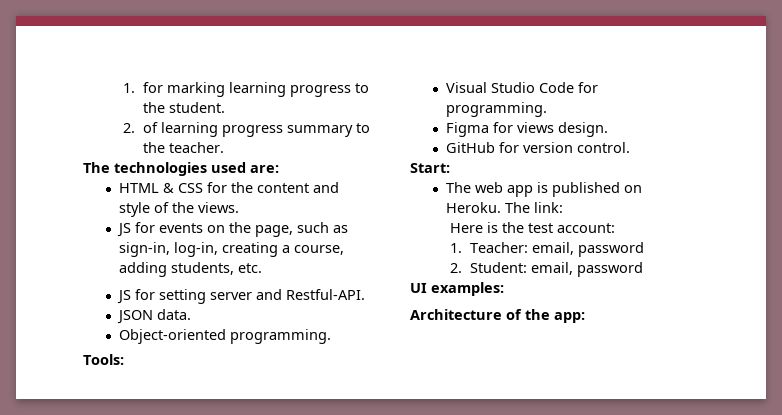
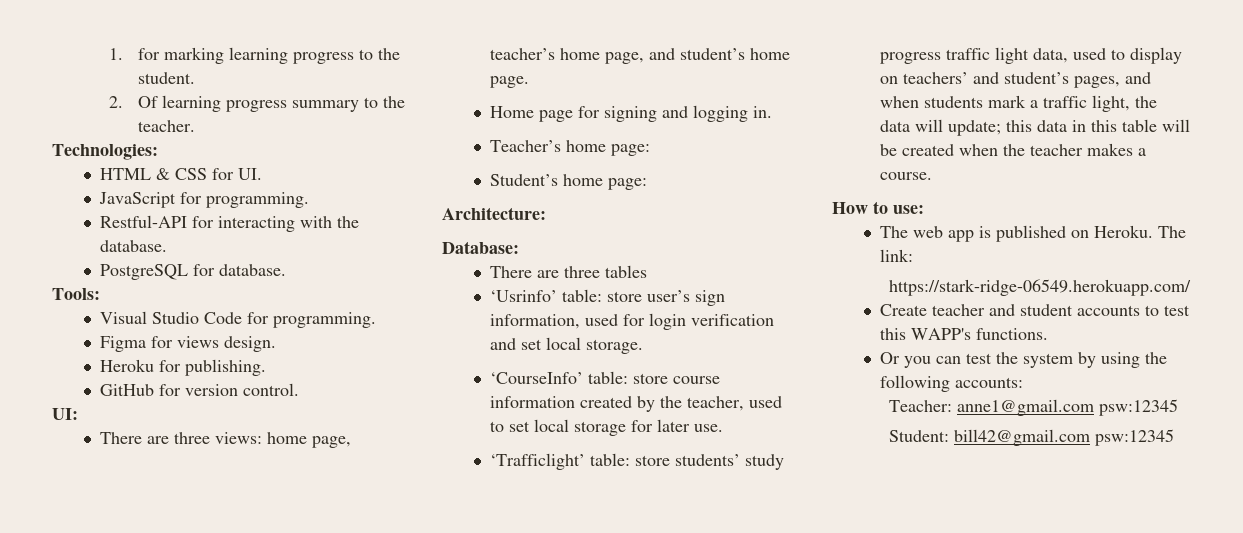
- 2. of learning progress summary to the teacher.
+ 2. Of learning progress summary to the teacher.
- The technologies used are:
+ Technologies:
- HTML & CSS for the content and style of the views.
- JS for events on the page, such as sign-in, log-in, creating a course, adding students, etc.
- JS for setting server and Restful-API.
- JSON data.
- Object-oriented programming.
+ HTML & CSS for UI.
+ JavaScript for programming.
+ Restful-API for interacting with the database.
+ PostgreSQL for database.
+ Heroku for publishing.
- Start:
+ UI:
+ There are three views: home page, teacher’s home page, and student’s home page.
+ Home page for signing and logging in.
+ Teacher’s home page:
+ Student’s home page:
+ Architecture:
+ Database:
+ There are three tables
+ ‘Usrinfo’ table: store user’s sign information, used for login verification and set local storage.
+ ‘CourseInfo’ table: store course information created by the teacher, used to set local storage for later use.
+ ‘Trafficlight’ table: store students’ study progress traffic light data, used to display on teachers’ and student’s pages, and when students mark a traffic light, the data will update; this data in this table will be created when the teacher makes a course.
+ How to use:
- Here is the test account:
- 1. Teacher: email, password
- 2. Student: email, password
- UI examples:
- Architecture of the app:
+ https://stark-ridge-06549.herokuapp.com/
+ Create teacher and student accounts to test this WAPP's functions.
+ Or you can test the system by using the following accounts:
+ Teacher: anne1@gmail.com psw:12345
+ Student: bill42@gmail.com psw:12345

